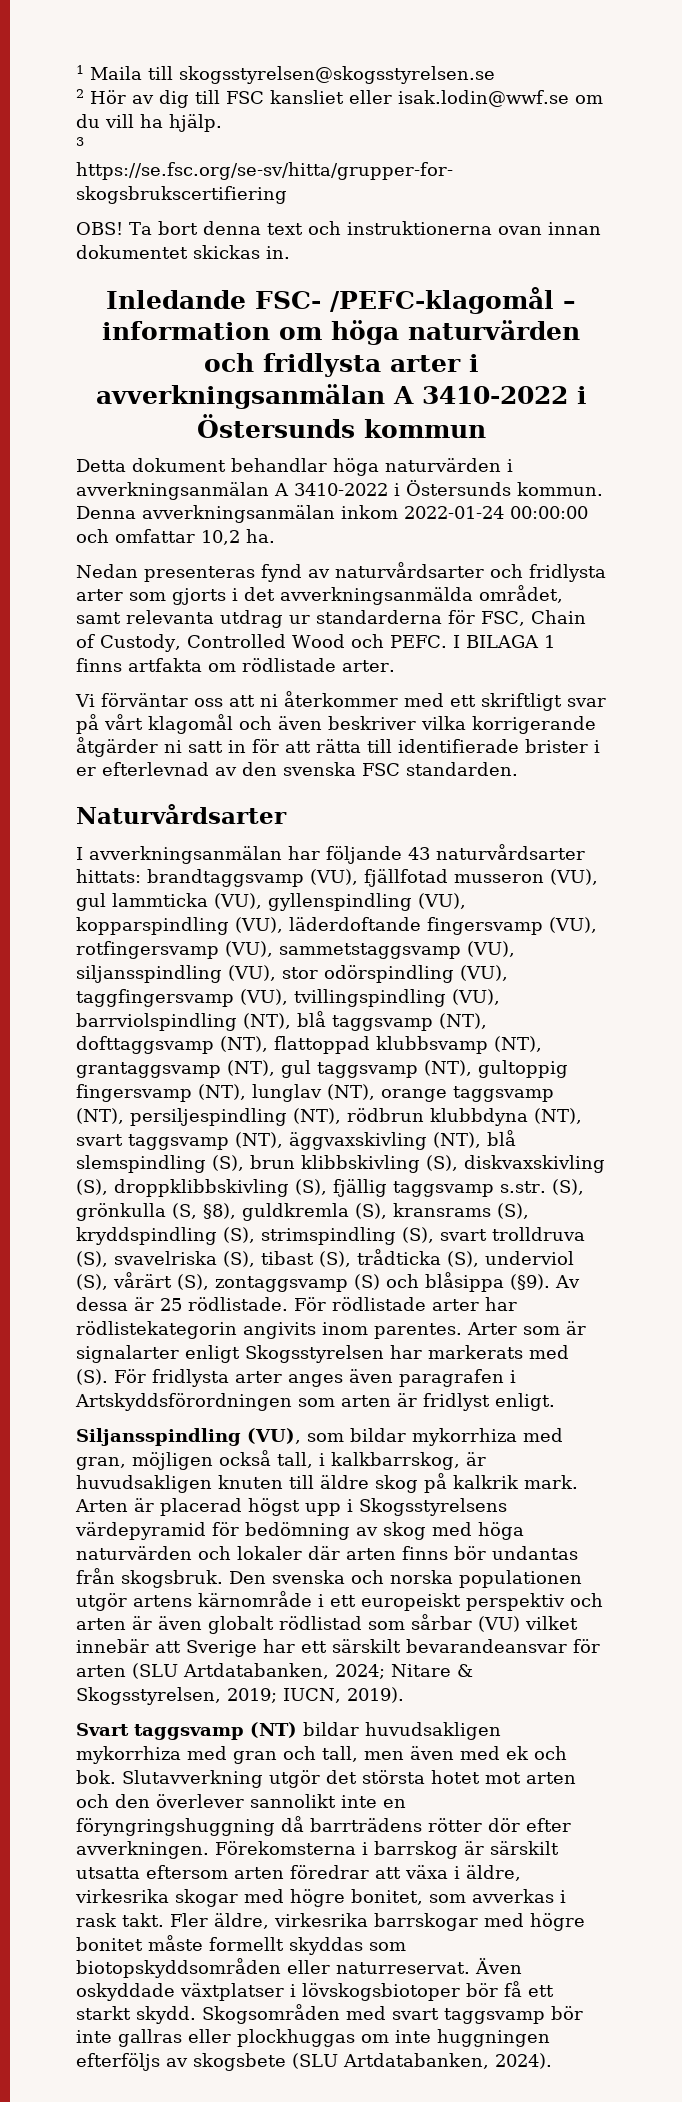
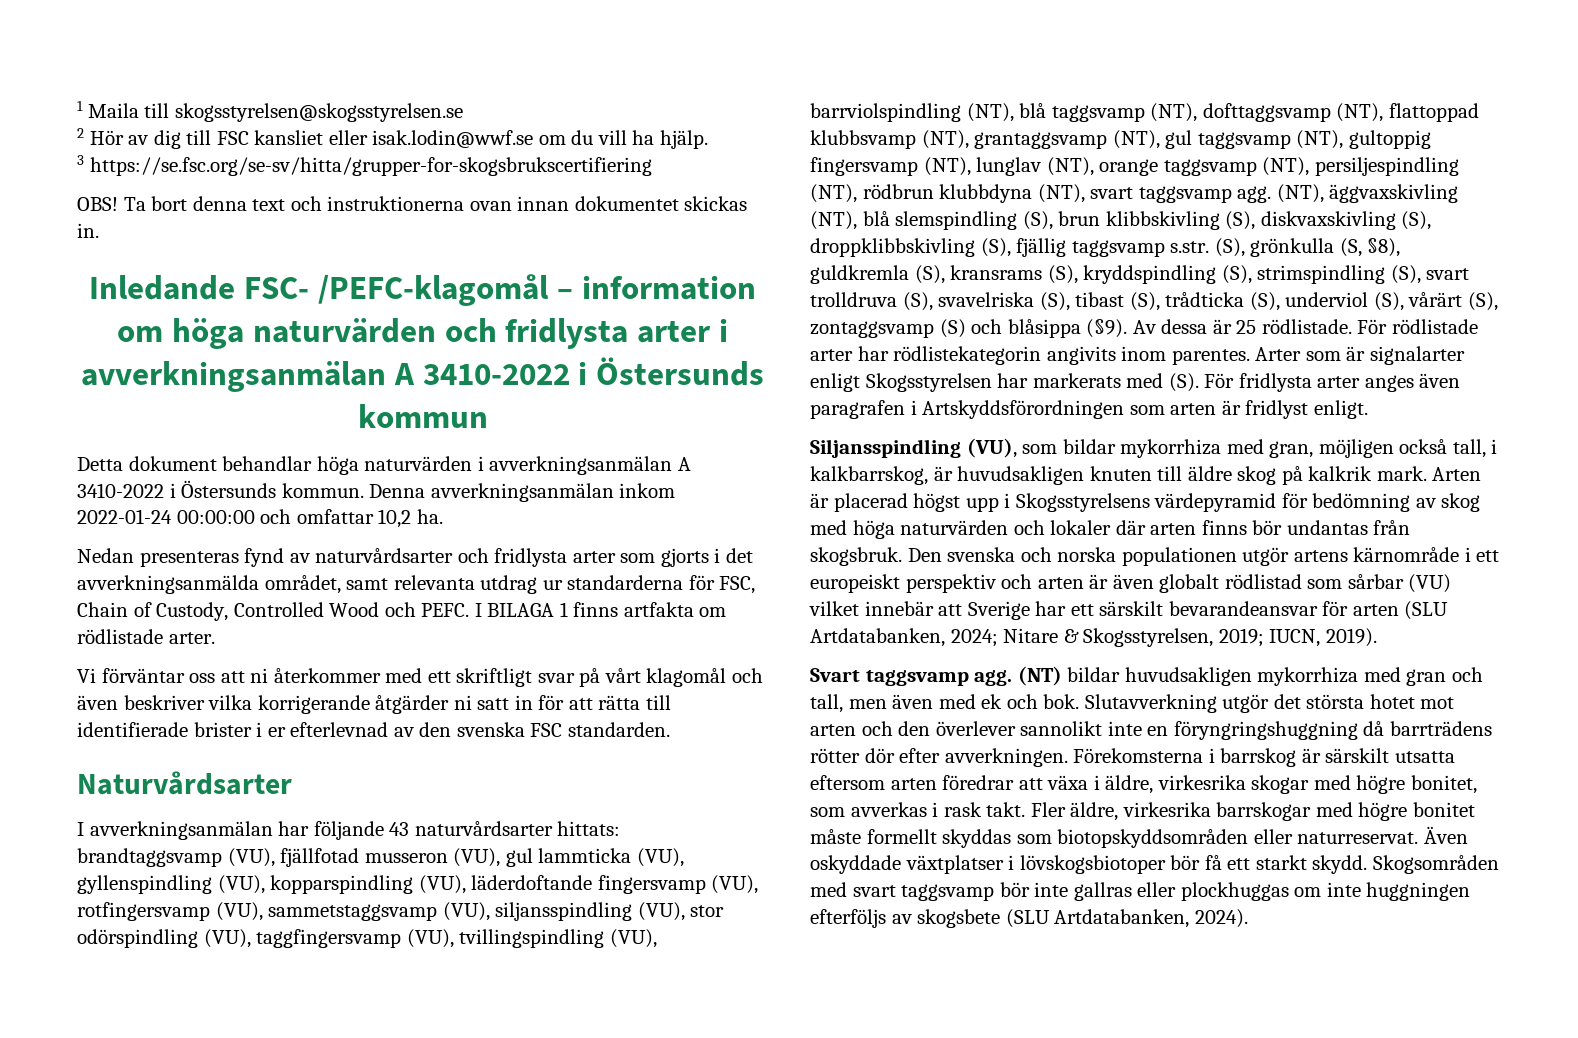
- brandtaggsvamp (VU), fjällfotad musseron (VU), gul lammticka (VU), gyllenspindling (VU), kopparspindling (VU), läderdoftande fingersvamp (VU), rotfingersvamp (VU), sammetstaggsvamp (VU), siljansspindling (VU), stor odörspindling (VU), taggfingersvamp (VU), tvillingspindling (VU), barrviolspindling (NT), blå taggsvamp (NT), dofttaggsvamp (NT), flattoppad klubbsvamp (NT), grantaggsvamp (NT), gul taggsvamp (NT), gultoppig fingersvamp (NT), lunglav (NT), orange taggsvamp (NT), persiljespindling (NT), rödbrun klubbdyna (NT), svart taggsvamp (NT), äggvaxskivling (NT), blå slemspindling (S), brun klibbskivling (S), diskvaxskivling (S), droppklibbskivling (S), fjällig taggsvamp s.str. (S), grönkulla (S, §8), guldkremla (S), kransrams (S), kryddspindling (S), strimspindling (S), svart trolldruva (S), svavelriska (S), tibast (S), trådticka (S), underviol (S), vårärt (S), zontaggsvamp (S) och blåsippa (§9).
+ brandtaggsvamp (VU), fjällfotad musseron (VU), gul lammticka (VU), gyllenspindling (VU), kopparspindling (VU), läderdoftande fingersvamp (VU), rotfingersvamp (VU), sammetstaggsvamp (VU), siljansspindling (VU), stor odörspindling (VU), taggfingersvamp (VU), tvillingspindling (VU), barrviolspindling (NT), blå taggsvamp (NT), dofttaggsvamp (NT), flattoppad klubbsvamp (NT), grantaggsvamp (NT), gul taggsvamp (NT), gultoppig fingersvamp (NT), lunglav (NT), orange taggsvamp (NT), persiljespindling (NT), rödbrun klubbdyna (NT), svart taggsvamp agg. (NT), äggvaxskivling (NT), blå slemspindling (S), brun klibbskivling (S), diskvaxskivling (S), droppklibbskivling (S), fjällig taggsvamp s.str. (S), grönkulla (S, §8), guldkremla (S), kransrams (S), kryddspindling (S), strimspindling (S), svart trolldruva (S), svavelriska (S), tibast (S), trådticka (S), underviol (S), vårärt (S), zontaggsvamp (S) och blåsippa (§9).
- Svart taggsvamp (NT) bildar huvudsakligen mykorrhiza med gran och tall, men även med ek och bok.
+ Svart taggsvamp agg. (NT) bildar huvudsakligen mykorrhiza med gran och tall, men även med ek och bok.

